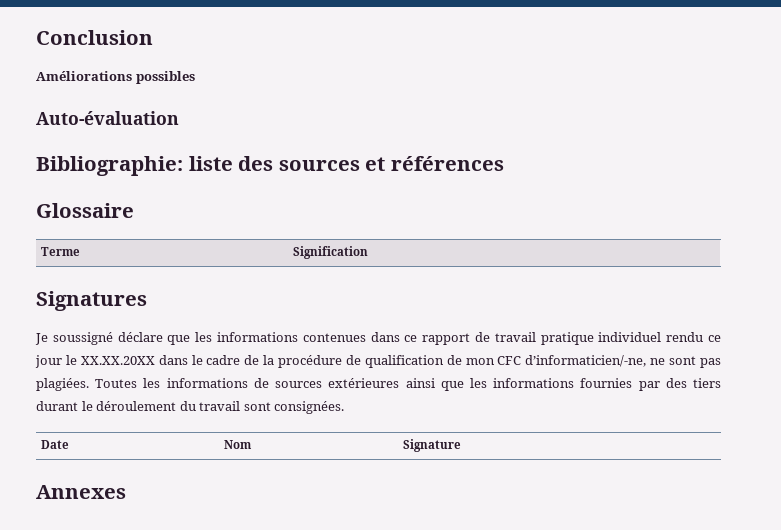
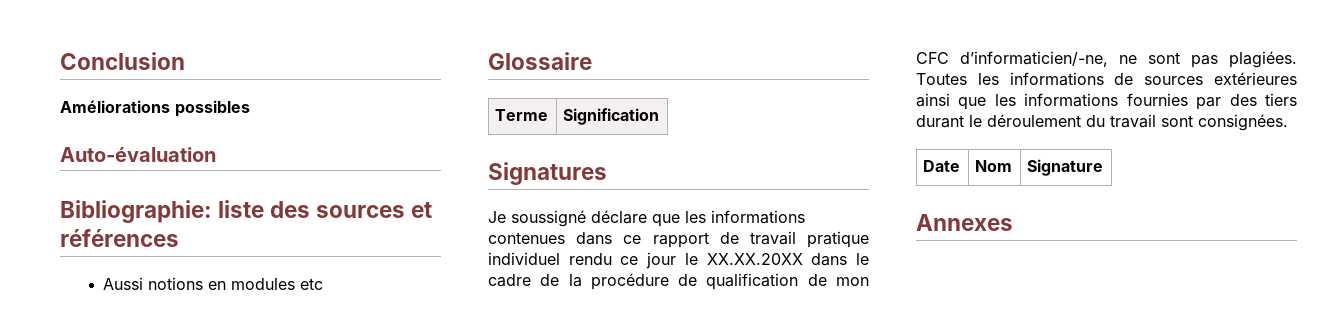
+ Aussi notions en modules etc

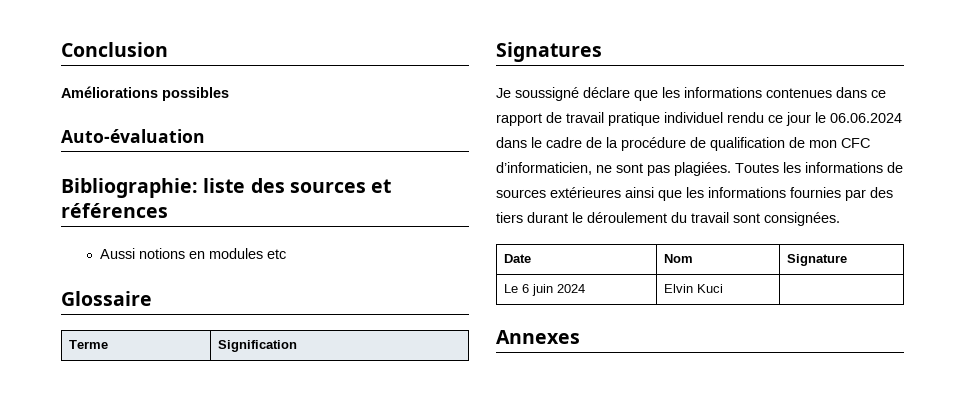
- Je soussigné déclare que les informations contenues dans ce rapport de travail pratique individuel rendu ce jour le XX.XX.20XX dans le cadre de la procédure de qualification de mon CFC d’informaticien/-ne, ne sont pas plagiées.
+ Je soussigné déclare que les informations contenues dans ce rapport de travail pratique individuel rendu ce jour le 06.06.2024 dans le cadre de la procédure de qualification de mon CFC d’informaticien, ne sont pas plagiées.
+ Le 6 juin 2024 | Elvin Kuci |

